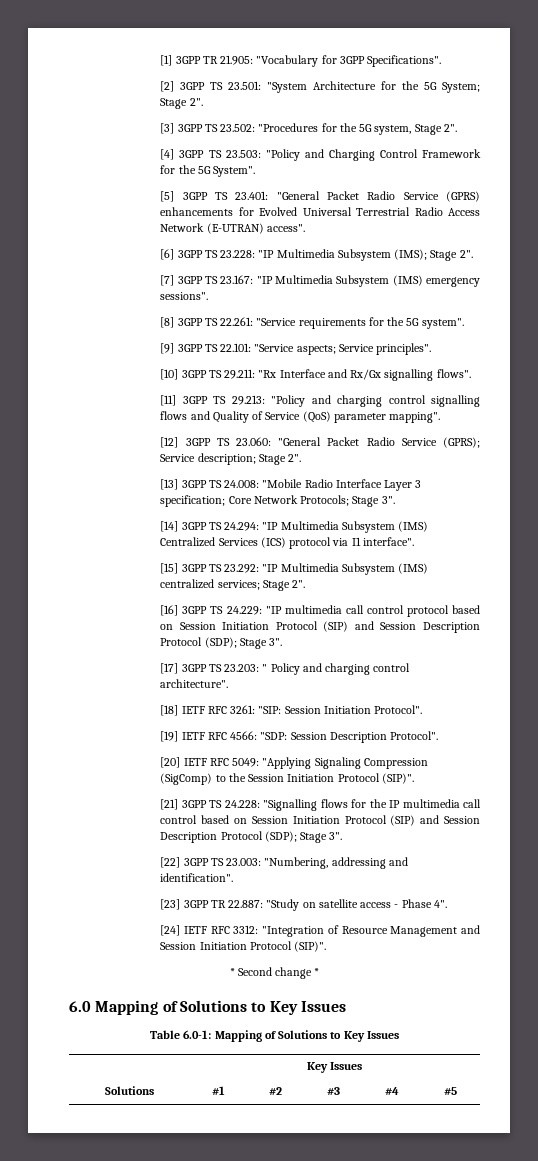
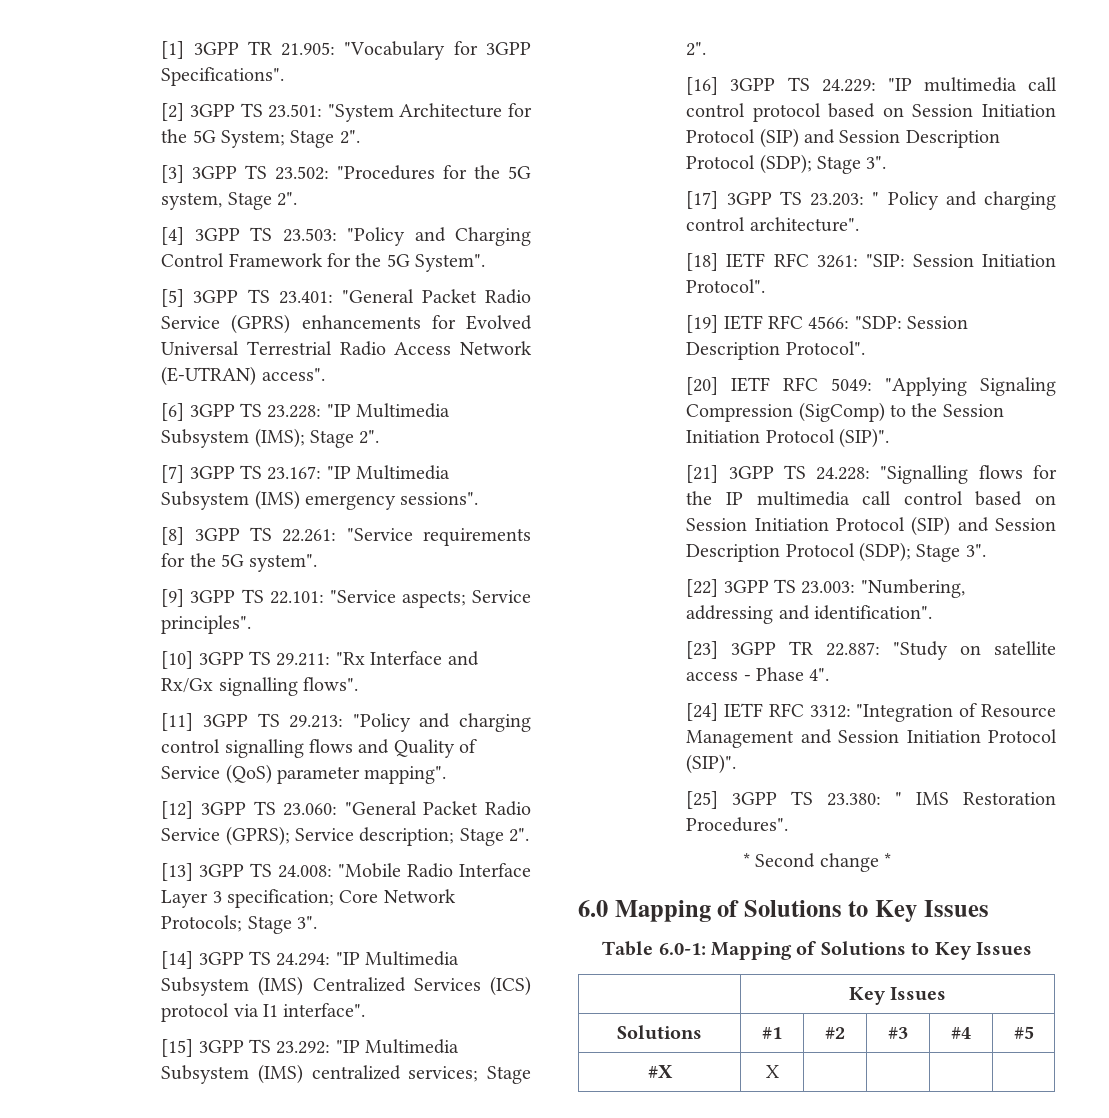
+ [25] 3GPP TS 23.380: " IMS Restoration Procedures".
+ #X | X | | | |

